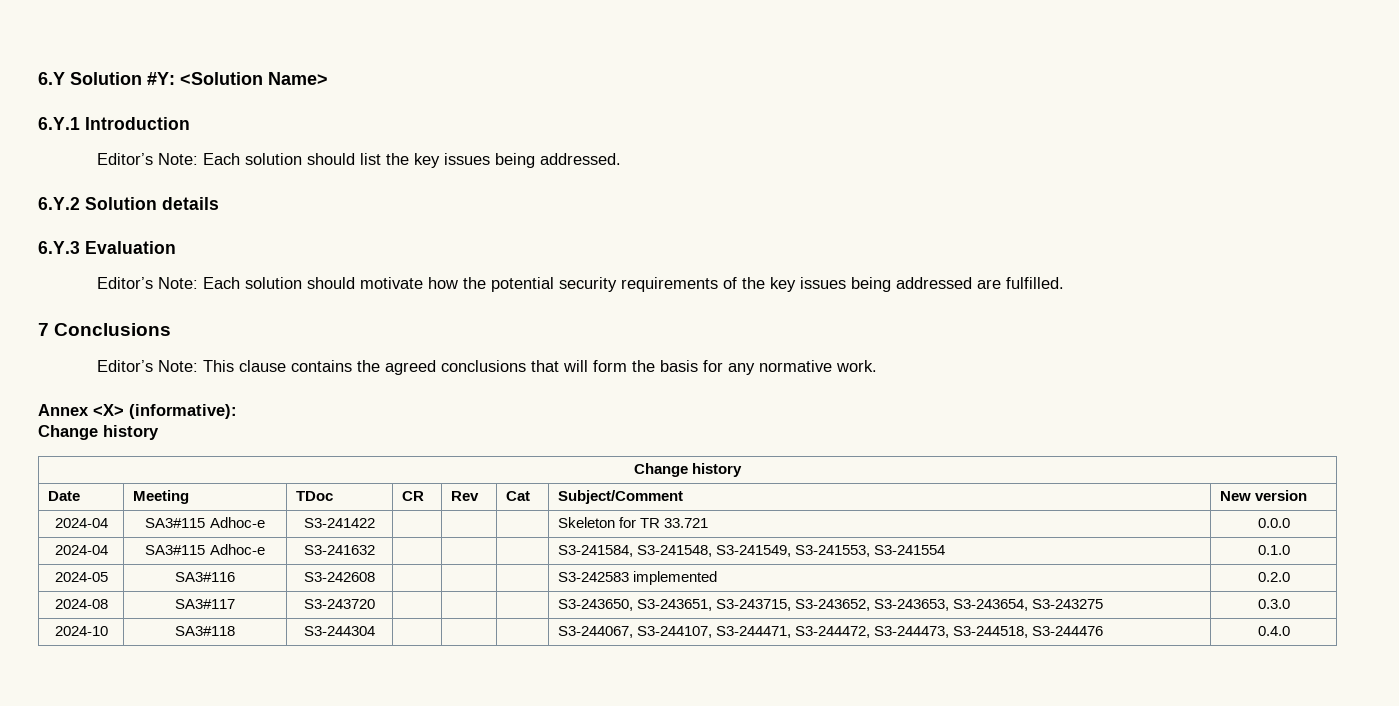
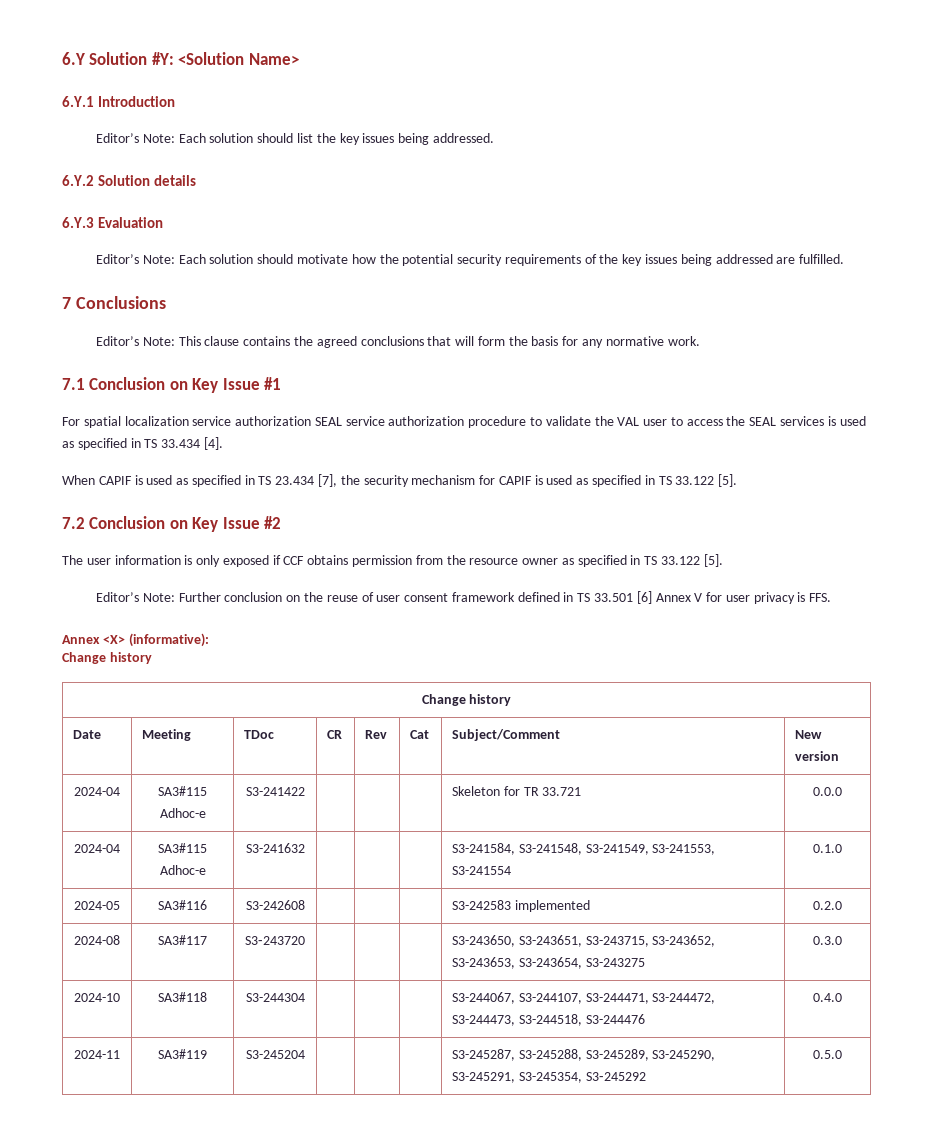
+ 7.1 Conclusion on Key Issue #1
+ For spatial localization service authorization SEAL service authorization procedure to validate the VAL user to access the SEAL services is used as specified in TS 33.434 [4].
+ When CAPIF is used as specified in TS 23.434 [7], the security mechanism for CAPIF is used as specified in TS 33.122 [5].
+ 7.2 Conclusion on Key Issue #2
+ The user information is only exposed if CCF obtains permission from the resource owner as specified in TS 33.122 [5].
+ Editor’s Note: Further conclusion on the reuse of user consent framework defined in TS 33.501 [6] Annex V for user privacy is FFS.
+ 2024-11 | SA3#119 | S3-245204 | | | | S3-245287, S3-245288, S3-245289, S3-245290, S3-245291, S3-245354, S3‑245292 | 0.5.0

